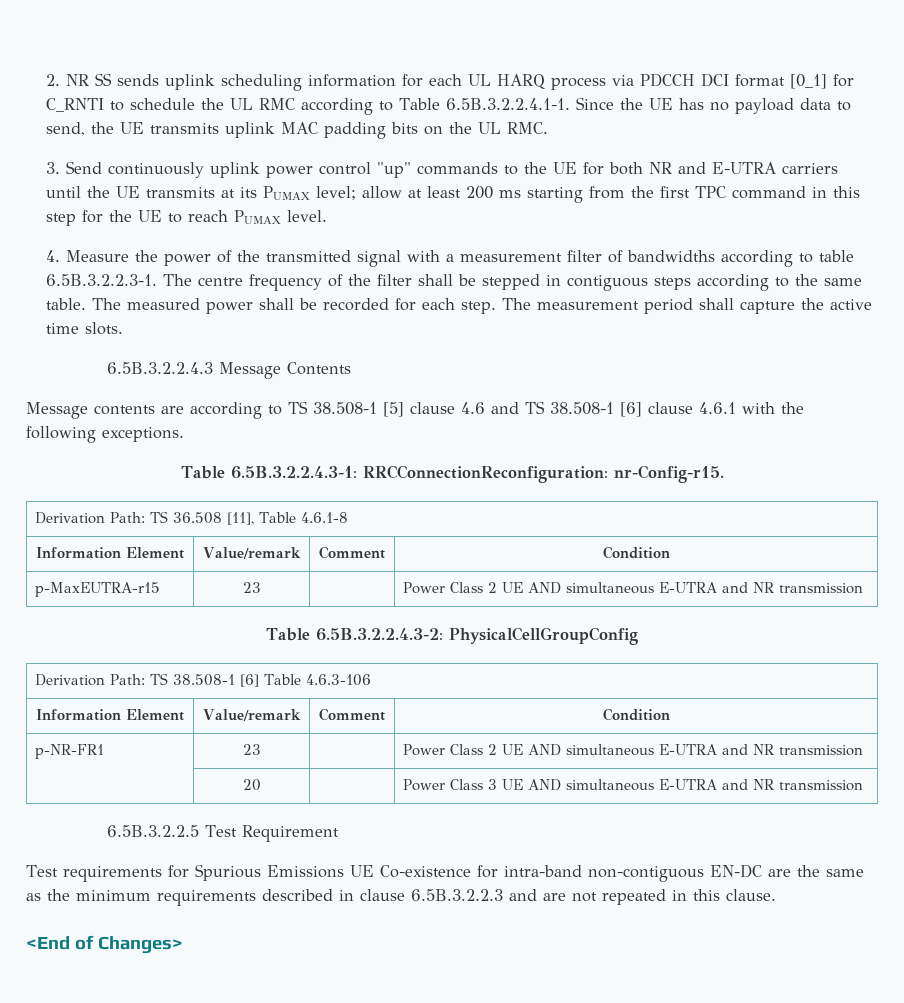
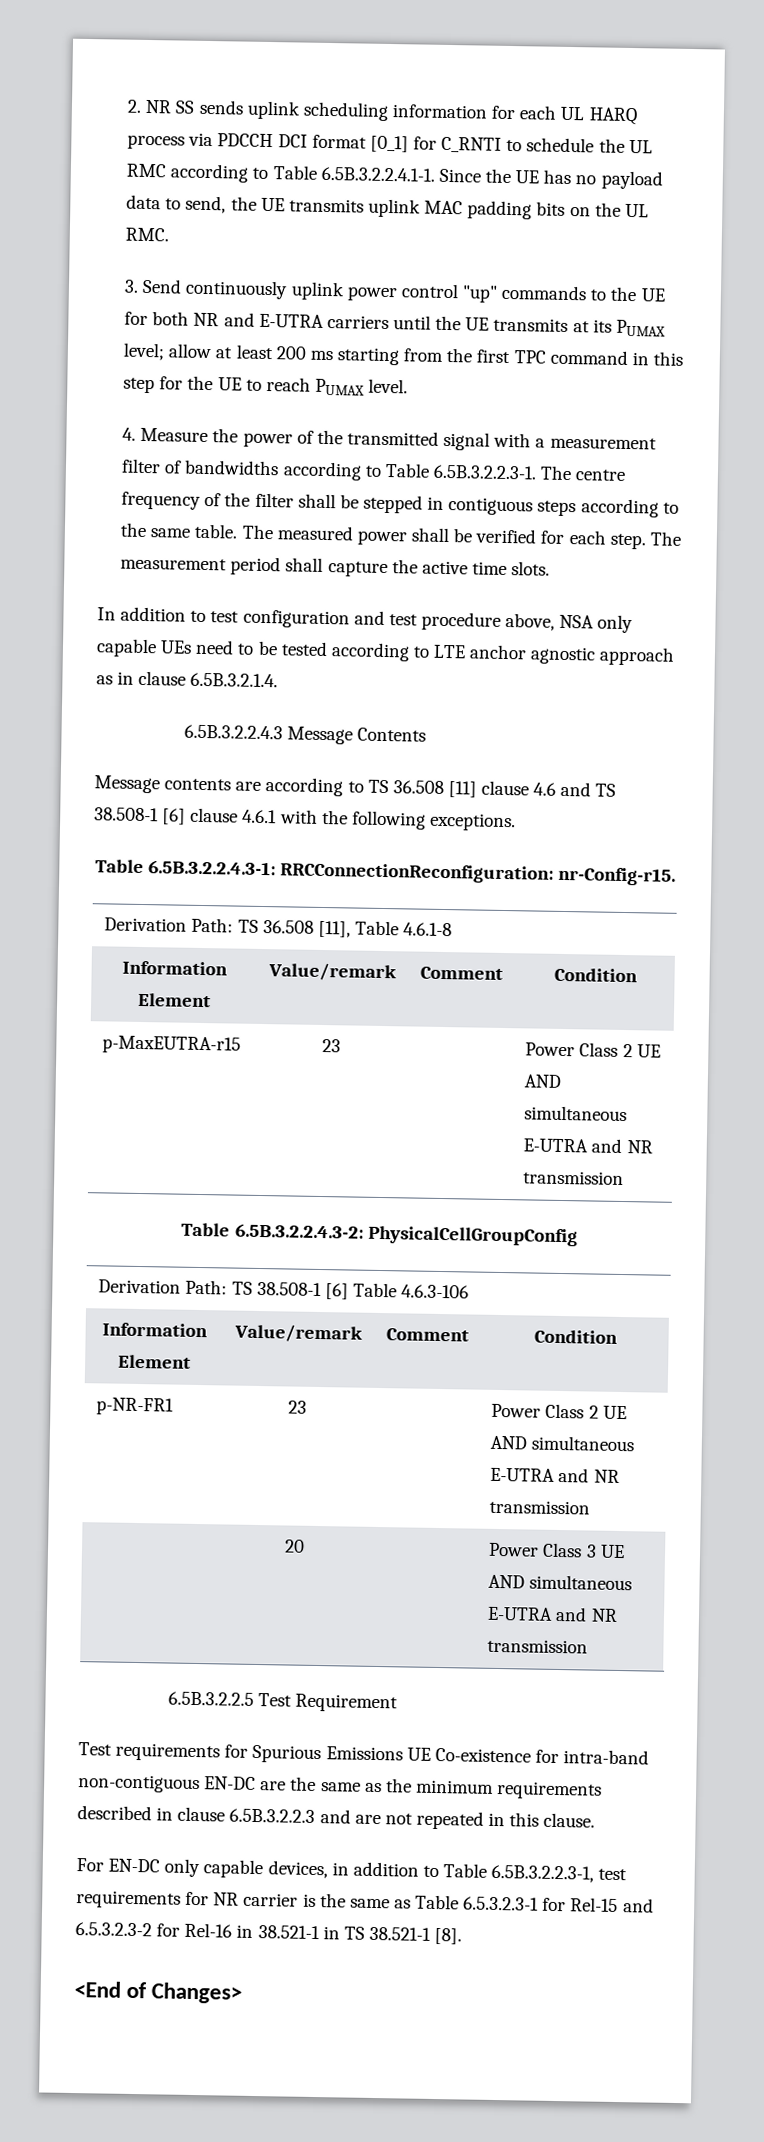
- 4. Measure the power of the transmitted signal with a measurement filter of bandwidths according to table 6.5B.3.2.2.3-1. The centre frequency of the filter shall be stepped in contiguous steps according to the same table.
+ 4. Measure the power of the transmitted signal with a measurement filter of bandwidths according to Table 6.5B.3.2.2.3-1. The centre frequency of the filter shall be stepped in contiguous steps according to the same table.
- The measured power shall be recorded for each step.
+ The measured power shall be verified for each step.
+ In addition to test configuration and test procedure above, NSA only capable UEs need to be tested according to LTE anchor agnostic approach as in clause 6.5B.3.2.1.4.
- Message contents are according to TS 38.508-1 [5] clause 4.6 and TS 38.508-1 [6] clause 4.6.1 with the following exceptions.
+ Message contents are according to TS 36.508 [11] clause 4.6 and TS 38.508-1 [6] clause 4.6.1 with the following exceptions.
+ For EN-DC only capable devices, in addition to Table 6.5B.3.2.2.3-1, test requirements for NR carrier is the same as Table 6.5.3.2.3-1 for Rel-15 and 6.5.3.2.3-2 for Rel-16 in 38.521-1 in TS 38.521-1 [8].

